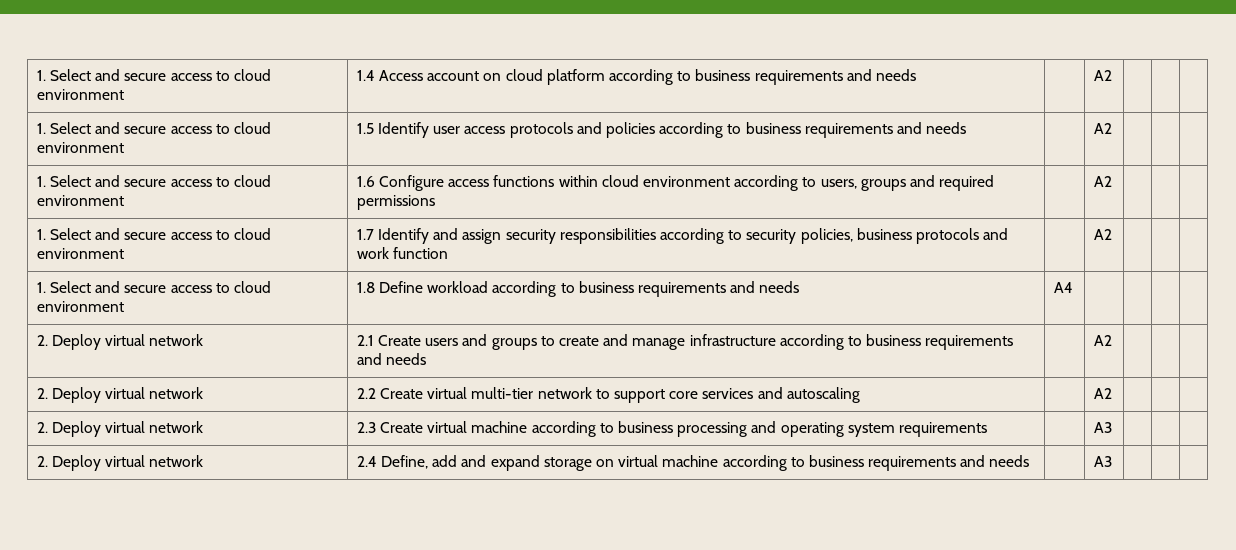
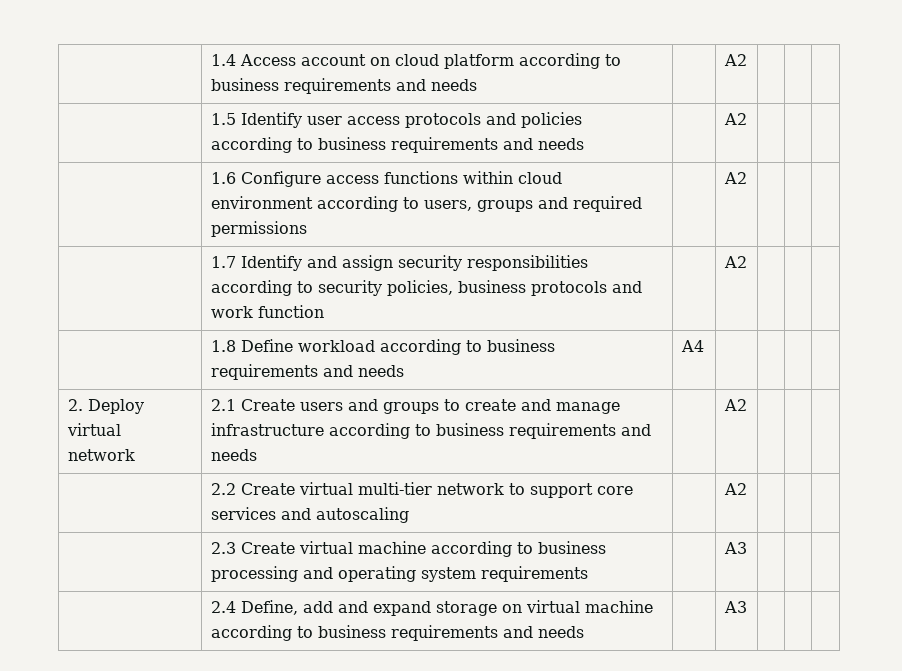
- 1. Select and secure access to cloud environment | 1.4 Access account on cloud platform according to business requirements and needs | | A2 | | |
+ | 1.4 Access account on cloud platform according to business requirements and needs | | A2 | | |
- 1. Select and secure access to cloud environment | 1.5 Identify user access protocols and policies according to business requirements and needs | | A2 | | |
+ | 1.5 Identify user access protocols and policies according to business requirements and needs | | A2 | | |
- 1. Select and secure access to cloud environment | 1.6 Configure access functions within cloud environment according to users, groups and required permissions | | A2 | | |
+ | 1.6 Configure access functions within cloud environment according to users, groups and required permissions | | A2 | | |
- 1. Select and secure access to cloud environment | 1.7 Identify and assign security responsibilities according to security policies, business protocols and work function | | A2 | | |
+ | 1.7 Identify and assign security responsibilities according to security policies, business protocols and work function | | A2 | | |
- 1. Select and secure access to cloud environment | 1.8 Define workload according to business requirements and needs | A4 | | | |
+ | 1.8 Define workload according to business requirements and needs | A4 | | | |
- 2. Deploy virtual network | 2.2 Create virtual multi-tier network to support core services and autoscaling | | A2 | | |
+ | 2.2 Create virtual multi-tier network to support core services and autoscaling | | A2 | | |
- 2. Deploy virtual network | 2.3 Create virtual machine according to business processing and operating system requirements | | A3 | | |
+ | 2.3 Create virtual machine according to business processing and operating system requirements | | A3 | | |
- 2. Deploy virtual network | 2.4 Define, add and expand storage on virtual machine according to business requirements and needs | | A3 | | |
+ | 2.4 Define, add and expand storage on virtual machine according to business requirements and needs | | A3 | | |

